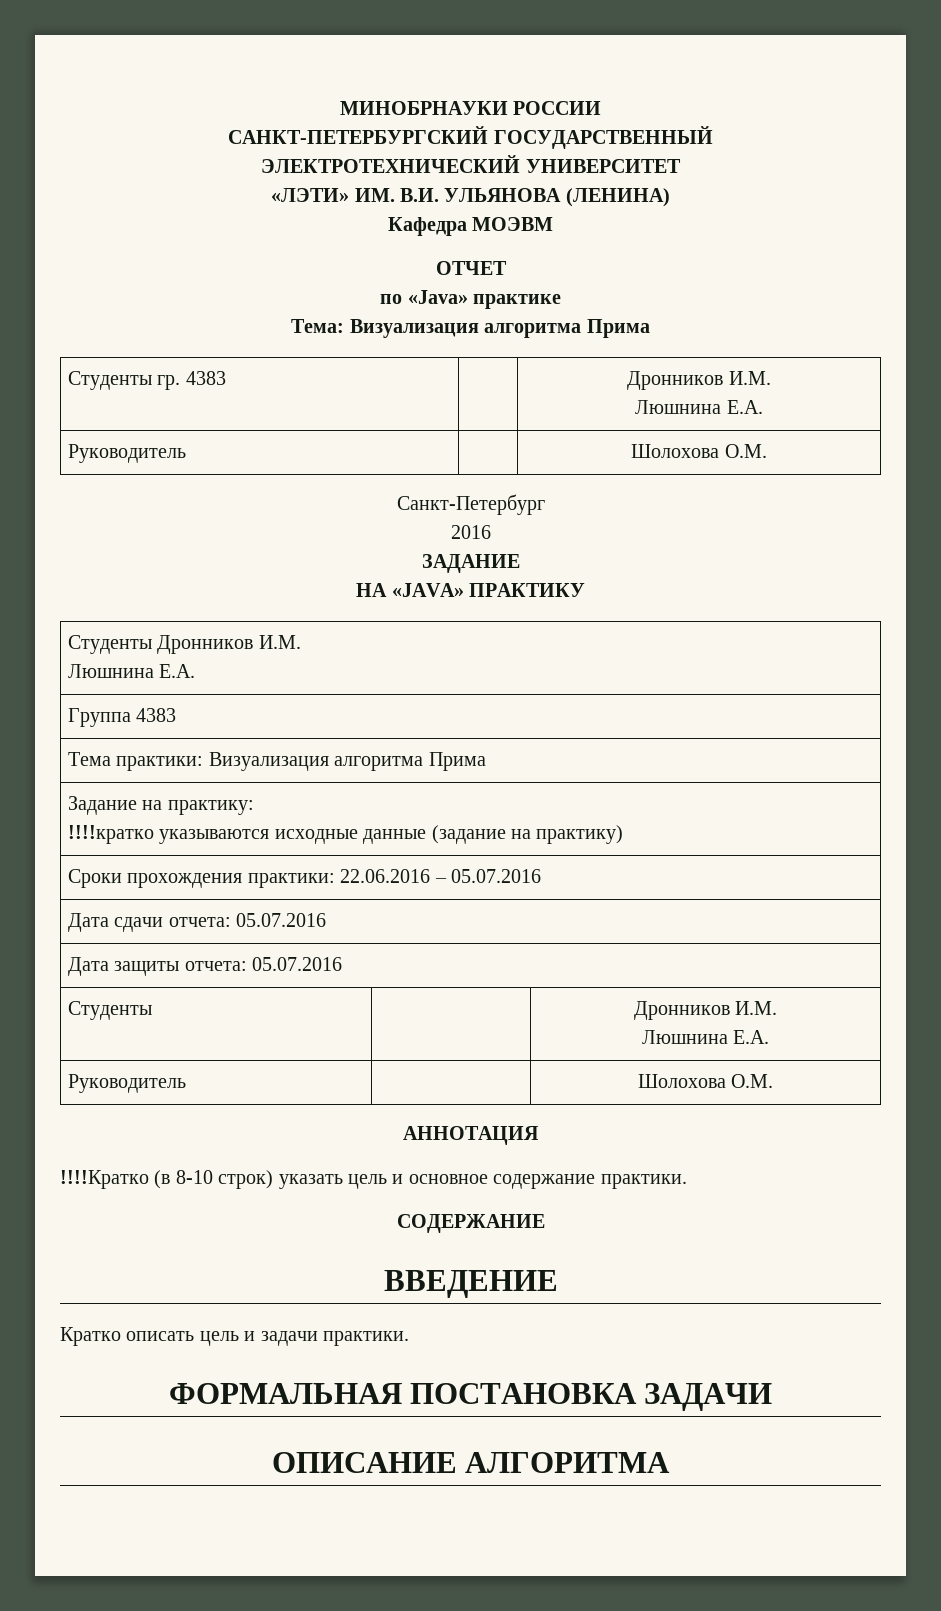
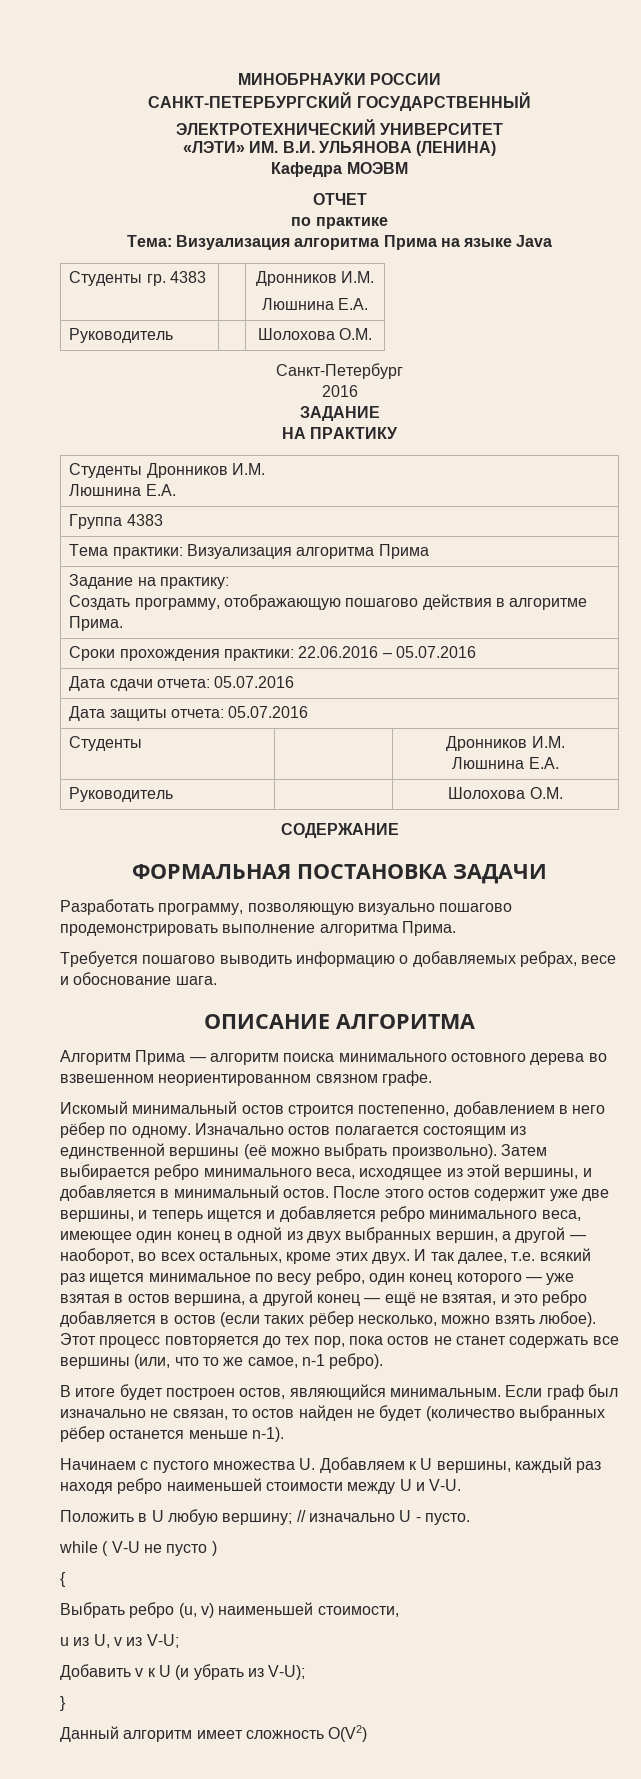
- по «Java» практике
+ по практике
- Тема: Визуализация алгоритма Прима
+ Тема: Визуализация алгоритма Прима на языке Java
- НА «JAVA» ПРАКТИКУ
+ НА ПРАКТИКУ
  Задание на практику:
- !!!!кратко указываются исходные данные (задание на практику)
+ Создать программу, отображающую пошагово действия в алгоритме Прима.
- АННОТАЦИЯ
- !!!!Кратко (в 8-10 строк) указать цель и основное содержание практики.
  СОДЕРЖАНИЕ
- ВВЕДЕНИЕ
- Кратко описать цель и задачи практики.
  ФОРМАЛЬНАЯ ПОСТАНОВКА ЗАДАЧИ
+ Разработать программу, позволяющую визуально пошагово продемонстрировать выполнение алгоритма Прима.
+ Требуется пошагово выводить информацию о добавляемых ребрах, весе и обоснование шага.
  ОПИСАНИЕ АЛГОРИТМА
+ Алгоритм Прима — алгоритм поиска минимального остовного дерева во взвешенном неориентированном связном графе.
+ Искомый минимальный остов строится постепенно, добавлением в него рёбер по одному. Изначально остов полагается состоящим из единственной вершины (её можно выбрать произвольно). Затем выбирается ребро минимального веса, исходящее из этой вершины, и добавляется в минимальный остов. После этого остов содержит уже две вершины, и теперь ищется и добавляется ребро минимального веса, имеющее один конец в одной из двух выбранных вершин, а другой — наоборот, во всех остальных, кроме этих двух. И так далее, т.е. всякий раз ищется минимальное по весу ребро, один конец которого — уже взятая в остов вершина, а другой конец — ещё не взятая, и это ребро добавляется в остов (если таких рёбер несколько, можно взять любое). Этот процесс повторяется до тех пор, пока остов не станет содержать все вершины (или, что то же самое, n-1 ребро).
+ В итоге будет построен остов, являющийся минимальным. Если граф был изначально не связан, то остов найден не будет (количество выбранных рёбер останется меньше n-1).
+ Начинаем с пустого множества U. Добавляем к U вершины, каждый раз находя ребро наименьшей стоимости между U и V-U.
+ Положить в U любую вершину; // изначально U - пусто.
+ while ( V-U не пусто )
+ {
+ Выбрать ребро (u, v) наименьшей стоимости,
+ u из U, v из V-U;
+ Добавить v к U (и убрать из V-U);
+ }
+ Данный алгоритм имеет сложность O(V2)

